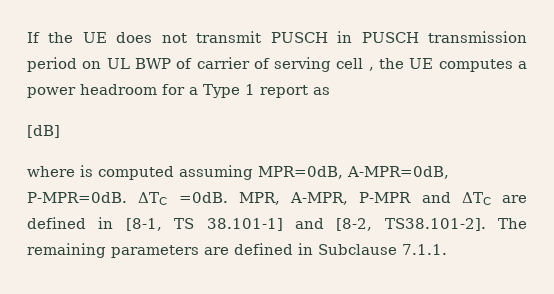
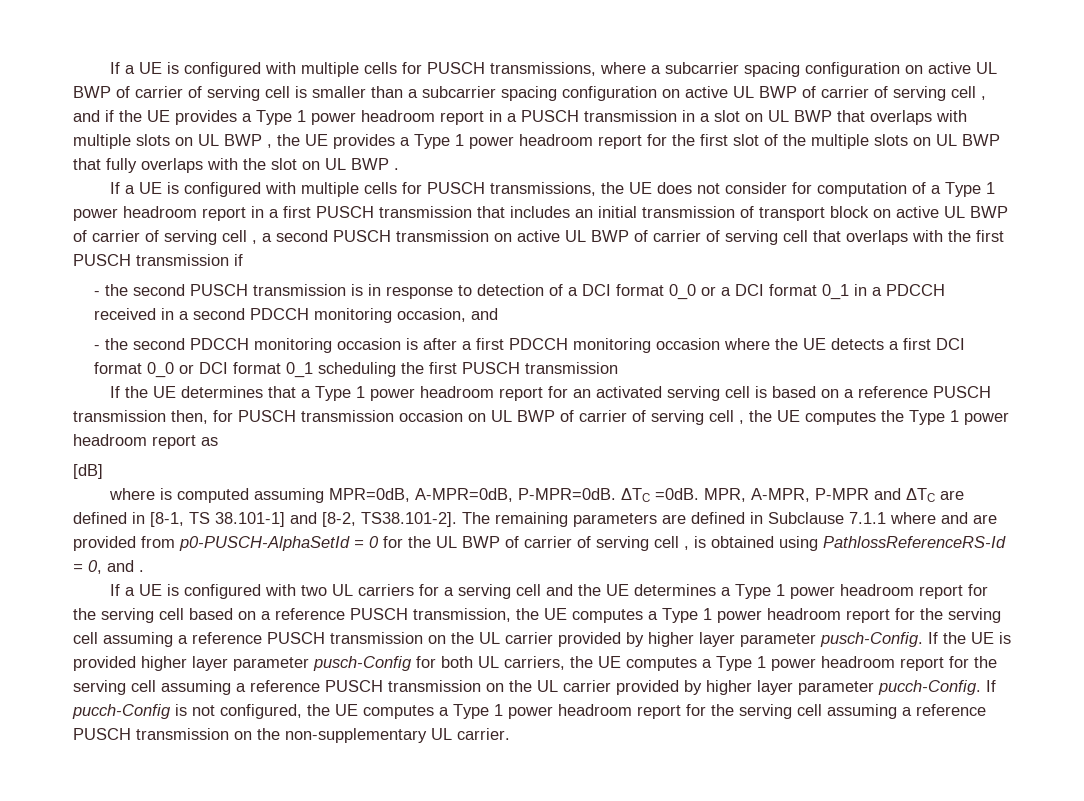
- If the UE does not transmit PUSCH in PUSCH transmission period on UL BWP of carrier of serving cell , the UE computes a power headroom for a Type 1 report as
+ If a UE is configured with multiple cells for PUSCH transmissions, where a subcarrier spacing configuration on active UL BWP of carrier of serving cell is smaller than a subcarrier spacing configuration on active UL BWP of carrier of serving cell , and if the UE provides a Type 1 power headroom report in a PUSCH transmission in a slot on UL BWP that overlaps with multiple slots on UL BWP , the UE provides a Type 1 power headroom report for the first slot of the multiple slots on UL BWP that fully overlaps with the slot on UL BWP .
+ If a UE is configured with multiple cells for PUSCH transmissions, the UE does not consider for computation of a Type 1 power headroom report in a first PUSCH transmission that includes an initial transmission of transport block on active UL BWP of carrier of serving cell , a second PUSCH transmission on active UL BWP of carrier of serving cell that overlaps with the first PUSCH transmission if
+ - the second PUSCH transmission is in response to detection of a DCI format 0_0 or a DCI format 0_1 in a PDCCH received in a second PDCCH monitoring occasion, and
+ - the second PDCCH monitoring occasion is after a first PDCCH monitoring occasion where the UE detects a first DCI format 0_0 or DCI format 0_1 scheduling the first PUSCH transmission
+ If the UE determines that a Type 1 power headroom report for an activated serving cell is based on a reference PUSCH transmission then, for PUSCH transmission occasion on UL BWP of carrier of serving cell , the UE computes the Type 1 power headroom report as
- MPR, A-MPR, P-MPR and ΔTC are defined in [8-1, TS 38.101-1] and [8-2, TS38.101-2]. The remaining parameters are defined in Subclause 7.1.1.
+ MPR, A-MPR, P-MPR and ΔTC are defined in [8-1, TS 38.101-1] and [8-2, TS38.101-2]. The remaining parameters are defined in Subclause 7.1.1 where and are provided from p0-PUSCH-AlphaSetId = 0 for the UL BWP of carrier of serving cell , is obtained using PathlossReferenceRS-Id = 0, and .
+ If a UE is configured with two UL carriers for a serving cell and the UE determines a Type 1 power headroom report for the serving cell based on a reference PUSCH transmission, the UE computes a Type 1 power headroom report for the serving cell assuming a reference PUSCH transmission on the UL carrier provided by higher layer parameter pusch-Config. If the UE is provided higher layer parameter pusch-Config for both UL carriers, the UE computes a Type 1 power headroom report for the serving cell assuming a reference PUSCH transmission on the UL carrier provided by higher layer parameter pucch-Config. If pucch-Config is not configured, the UE computes a Type 1 power headroom report for the serving cell assuming a reference PUSCH transmission on the non-supplementary UL carrier.

